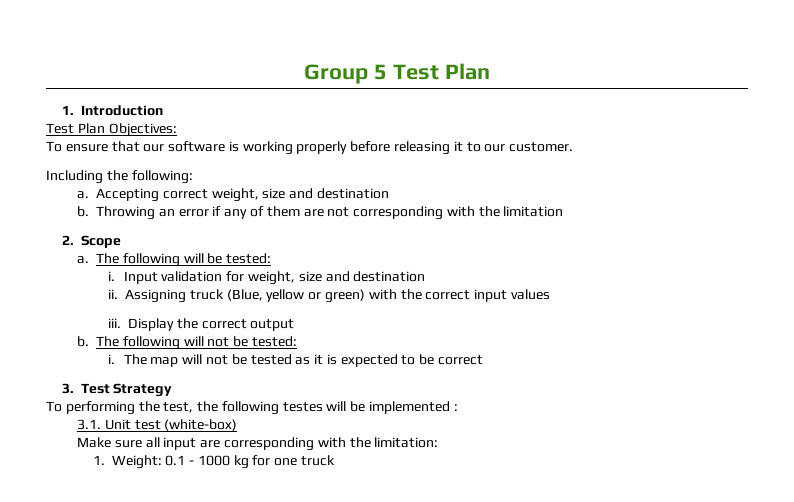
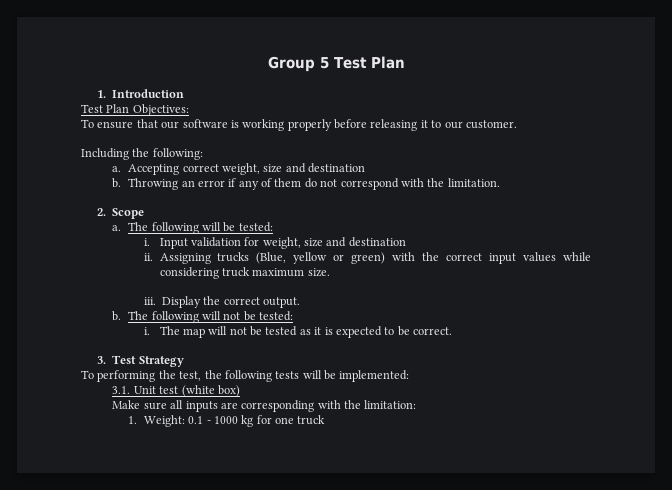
- Throwing an error if any of them are not corresponding with the limitation
+ Throwing an error if any of them do not correspond with the limitation.
- Assigning truck (Blue, yellow or green) with the correct input values
+ Assigning trucks (Blue, yellow or green) with the correct input values while considering truck maximum size.
- Display the correct output
+ Display the correct output.
- The map will not be tested as it is expected to be correct
+ The map will not be tested as it is expected to be correct.
- To performing the test, the following testes will be implemented :
+ To performing the test, the following tests will be implemented:
- 3.1. Unit test (white-box)
+ 3.1. Unit test (white box)
- Make sure all input are corresponding with the limitation:
+ Make sure all inputs are corresponding with the limitation:

